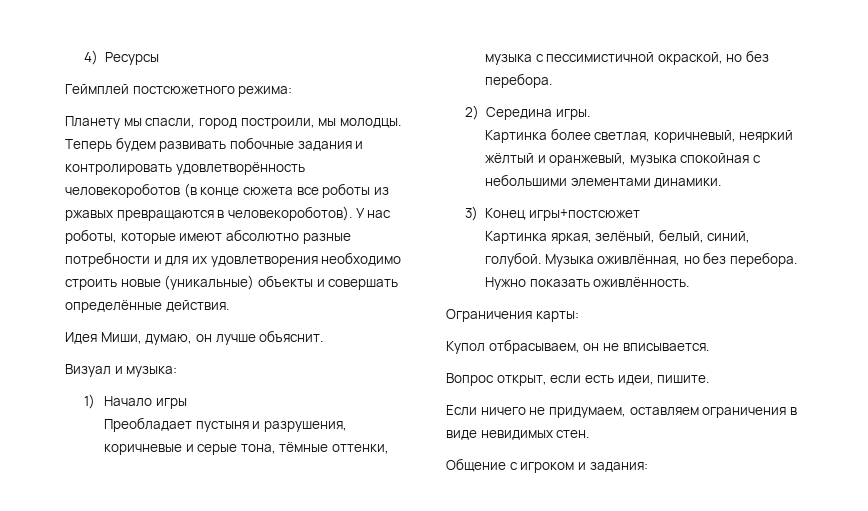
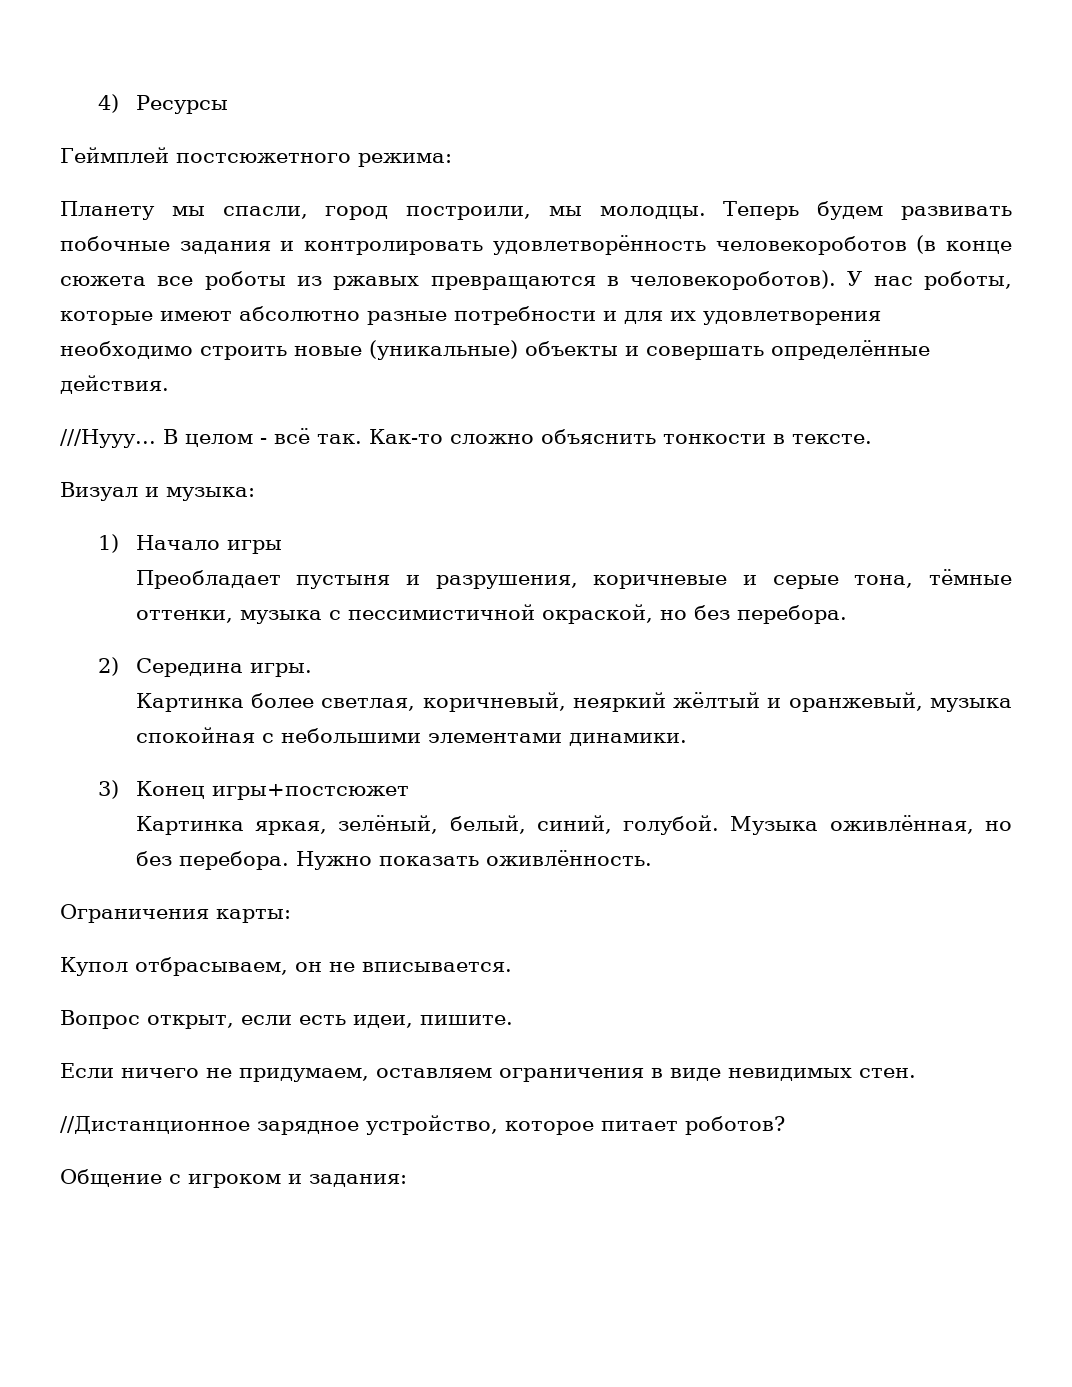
- Идея Миши, думаю, он лучше объяснит.
+ ///Нууу... В целом - всё так. Как-то сложно объяснить тонкости в тексте.
+ //Дистанционное зарядное устройство, которое питает роботов?

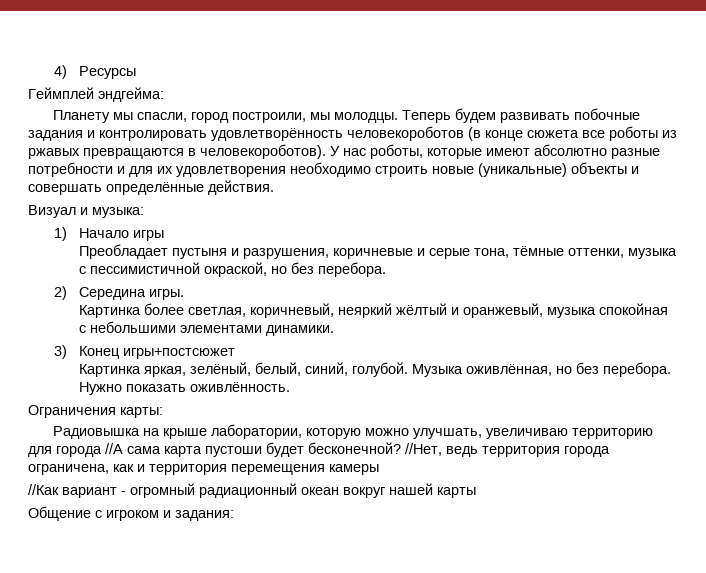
- Геймплей постсюжетного режима:
+ Геймплей эндгейма:
- ///Нууу... В целом - всё так. Как-то сложно объяснить тонкости в тексте.
- Купол отбрасываем, он не вписывается.
- Вопрос открыт, если есть идеи, пишите.
- Если ничего не придумаем, оставляем ограничения в виде невидимых стен.
- //Дистанционное зарядное устройство, которое питает роботов?
+ Радиовышка на крыше лаборатории, которую можно улучшать, увеличиваю территорию для города //А сама карта пустоши будет бесконечной? //Нет, ведь территория города ограничена, как и территория перемещения камеры
+ //Как вариант - огромный радиационный океан вокруг нашей карты

